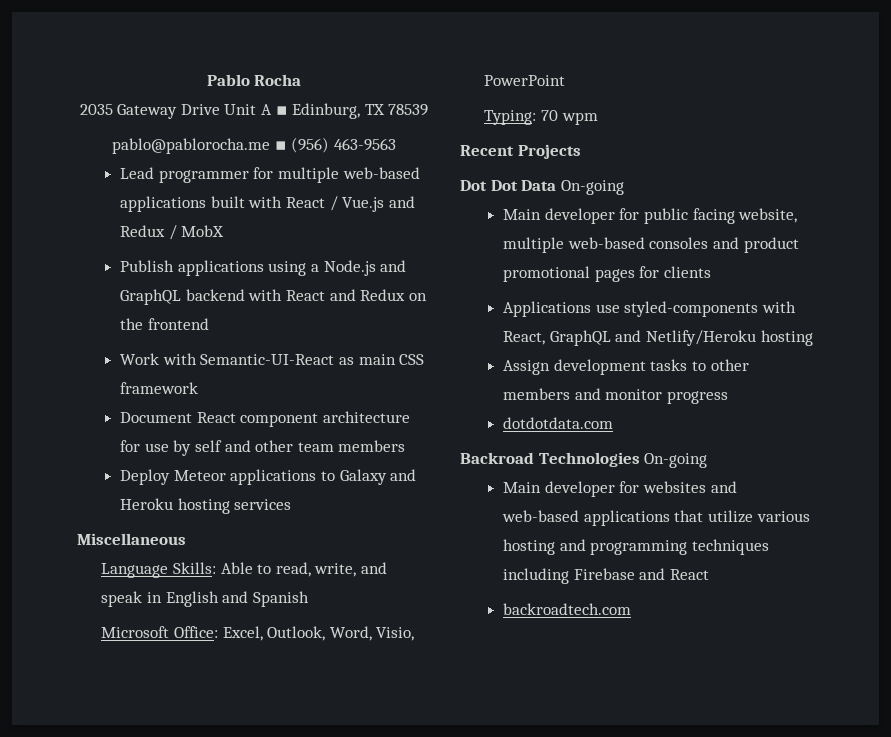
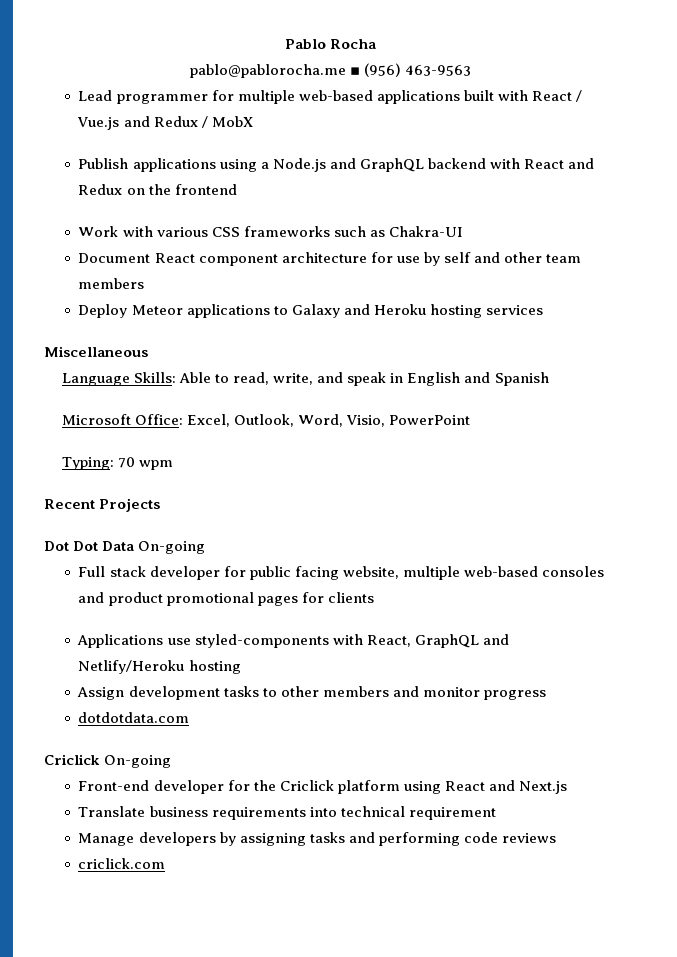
- 2035 Gateway Drive Unit A ▪ Edinburg, TX 78539
- Work with Semantic-UI-React as main CSS framework
+ Work with various CSS frameworks such as Chakra-UI
- Main developer for public facing website, multiple web-based consoles and product promotional pages for clients
+ Full stack developer for public facing website, multiple web-based consoles and product promotional pages for clients
- Backroad Technologies On-going
- Main developer for websites and web-based applications that utilize various hosting and programming techniques including Firebase and React
- backroadtech.com
+ Criclick On-going
+ Front-end developer for the Criclick platform using React and Next.js
+ Translate business requirements into technical requirement
+ Manage developers by assigning tasks and performing code reviews
+ criclick.com

